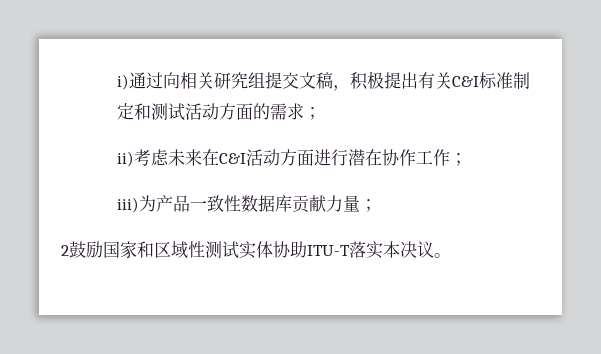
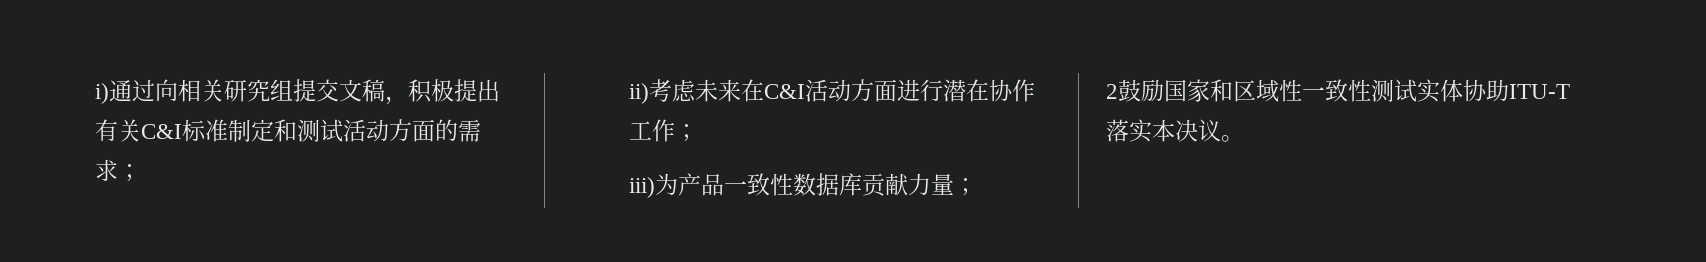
- 2鼓励国家和区域性测试实体协助ITU-T落实本决议。
+ 2鼓励国家和区域性一致性测试实体协助ITU-T落实本决议。

